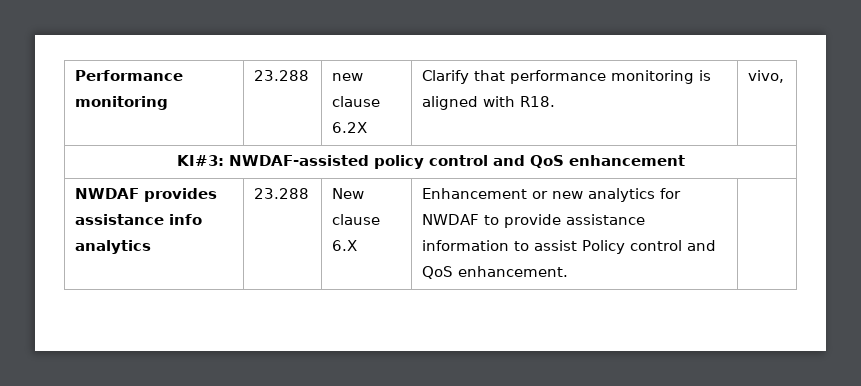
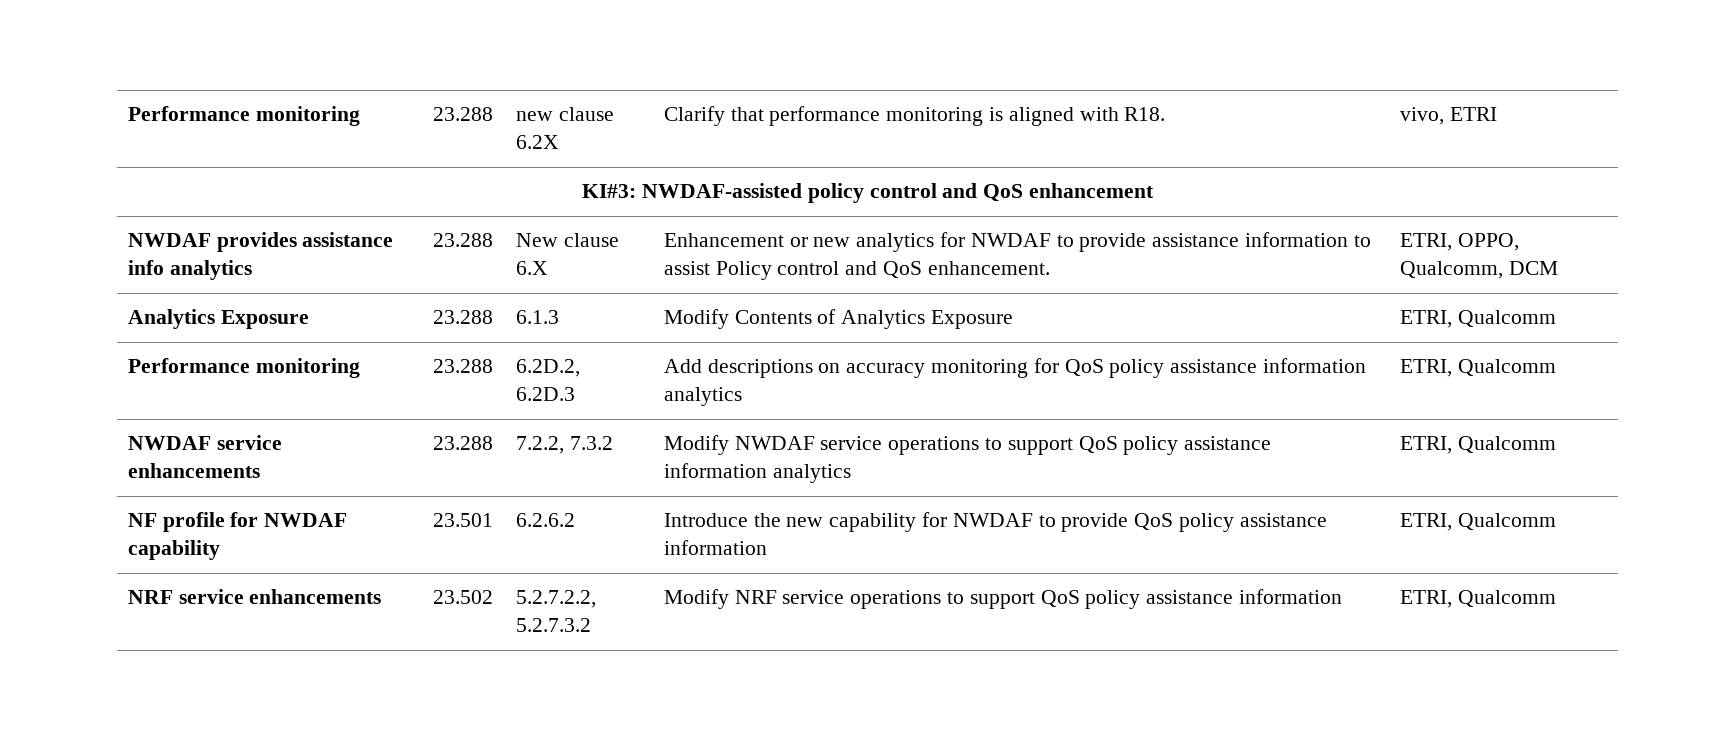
- Performance monitoring | 23.288 | new clause 6.2X | Clarify that performance monitoring is aligned with R18. | vivo,
+ Performance monitoring | 23.288 | new clause 6.2X | Clarify that performance monitoring is aligned with R18. | vivo, ETRI
- NWDAF provides assistance info analytics | 23.288 | New clause 6.X | Enhancement or new analytics for NWDAF to provide assistance information to assist Policy control and QoS enhancement. |
+ NWDAF provides assistance info analytics | 23.288 | New clause 6.X | Enhancement or new analytics for NWDAF to provide assistance information to assist Policy control and QoS enhancement. | ETRI, OPPO, Qualcomm, DCM
+ Analytics Exposure | 23.288 | 6.1.3 | Modify Contents of Analytics Exposure | ETRI, Qualcomm
+ Performance monitoring | 23.288 | 6.2D.2, 6.2D.3 | Add descriptions on accuracy monitoring for QoS policy assistance information analytics | ETRI, Qualcomm
+ NWDAF service enhancements | 23.288 | 7.2.2, 7.3.2 | Modify NWDAF service operations to support QoS policy assistance information analytics | ETRI, Qualcomm
+ NF profile for NWDAF capability | 23.501 | 6.2.6.2 | Introduce the new capability for NWDAF to provide QoS policy assistance information | ETRI, Qualcomm
+ NRF service enhancements | 23.502 | 5.2.7.2.2, 5.2.7.3.2 | Modify NRF service operations to support QoS policy assistance information | ETRI, Qualcomm

